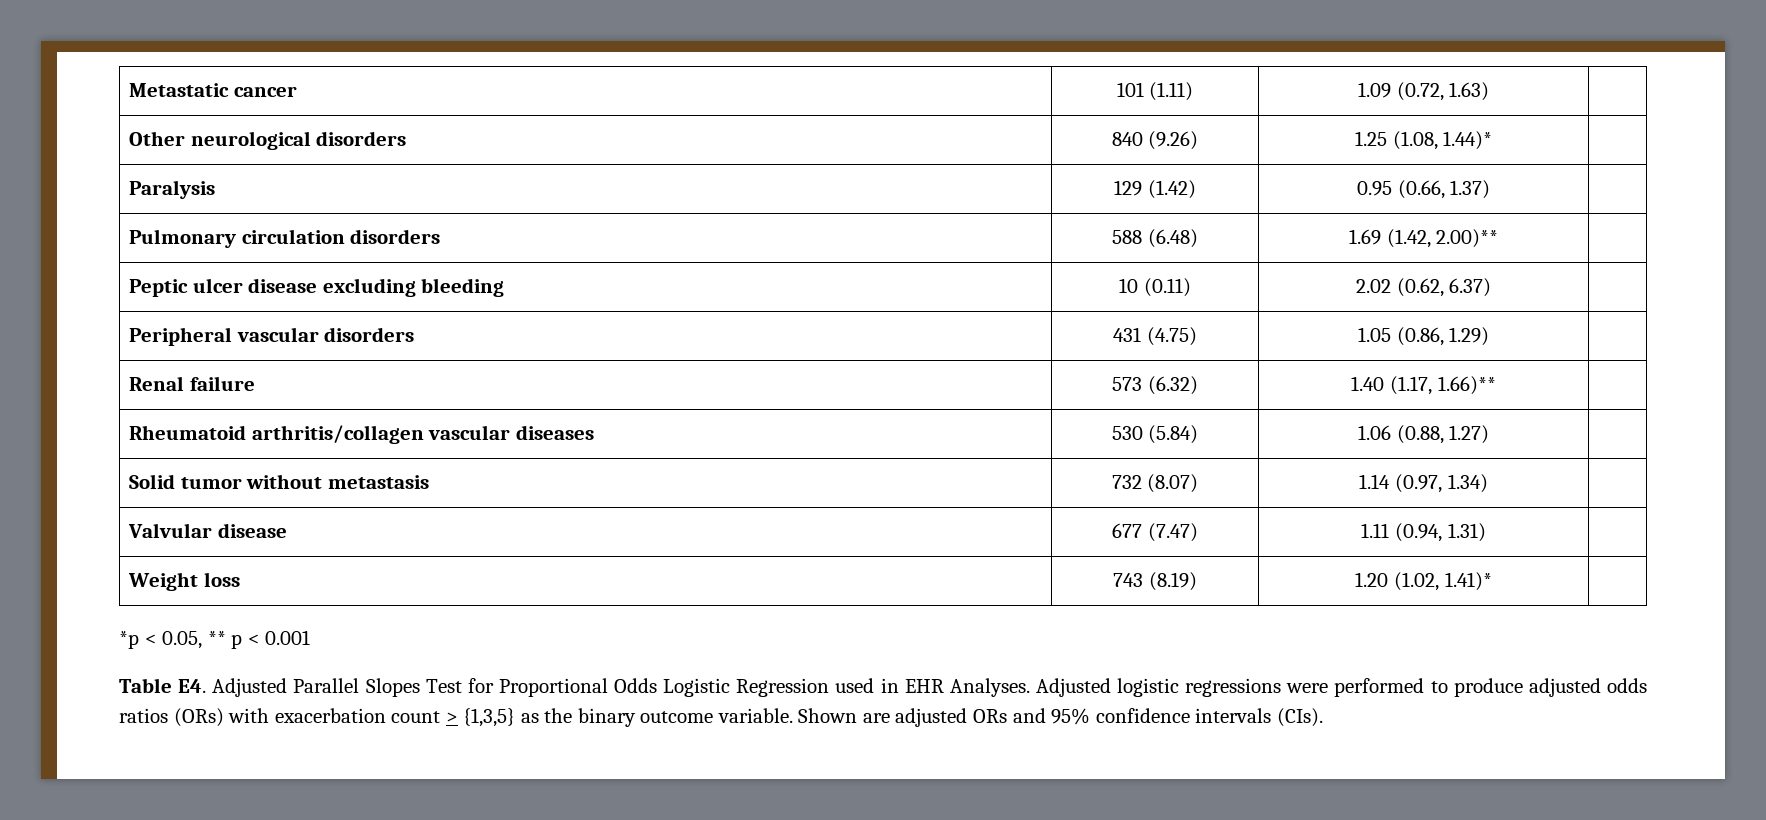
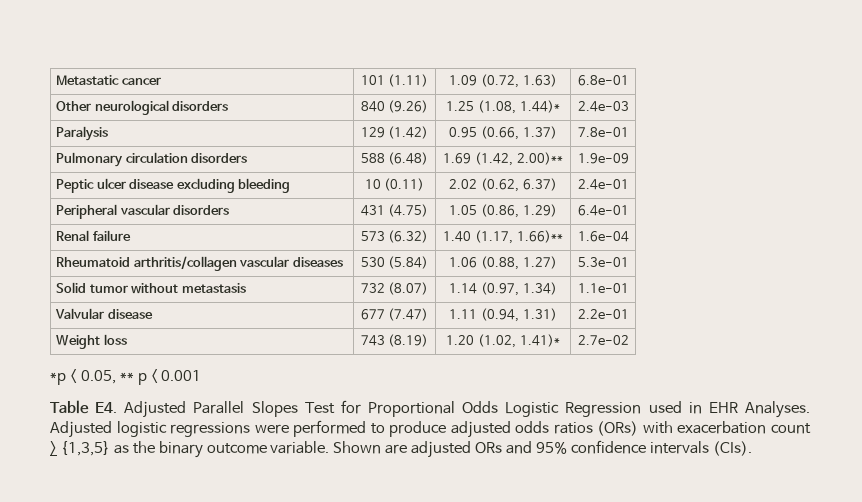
- Metastatic cancer | 101 (1.11) | 1.09 (0.72, 1.63) |
+ Metastatic cancer | 101 (1.11) | 1.09 (0.72, 1.63) | 6.8e-01
- Other neurological disorders | 840 (9.26) | 1.25 (1.08, 1.44)* |
+ Other neurological disorders | 840 (9.26) | 1.25 (1.08, 1.44)* | 2.4e-03
- Paralysis | 129 (1.42) | 0.95 (0.66, 1.37) |
+ Paralysis | 129 (1.42) | 0.95 (0.66, 1.37) | 7.8e-01
- Pulmonary circulation disorders | 588 (6.48) | 1.69 (1.42, 2.00)** |
+ Pulmonary circulation disorders | 588 (6.48) | 1.69 (1.42, 2.00)** | 1.9e-09
- Peptic ulcer disease excluding bleeding | 10 (0.11) | 2.02 (0.62, 6.37) |
+ Peptic ulcer disease excluding bleeding | 10 (0.11) | 2.02 (0.62, 6.37) | 2.4e-01
- Peripheral vascular disorders | 431 (4.75) | 1.05 (0.86, 1.29) |
+ Peripheral vascular disorders | 431 (4.75) | 1.05 (0.86, 1.29) | 6.4e-01
- Renal failure | 573 (6.32) | 1.40 (1.17, 1.66)** |
+ Renal failure | 573 (6.32) | 1.40 (1.17, 1.66)** | 1.6e-04
- Rheumatoid arthritis/collagen vascular diseases | 530 (5.84) | 1.06 (0.88, 1.27) |
+ Rheumatoid arthritis/collagen vascular diseases | 530 (5.84) | 1.06 (0.88, 1.27) | 5.3e-01
- Solid tumor without metastasis | 732 (8.07) | 1.14 (0.97, 1.34) |
+ Solid tumor without metastasis | 732 (8.07) | 1.14 (0.97, 1.34) | 1.1e-01
- Valvular disease | 677 (7.47) | 1.11 (0.94, 1.31) |
+ Valvular disease | 677 (7.47) | 1.11 (0.94, 1.31) | 2.2e-01
- Weight loss | 743 (8.19) | 1.20 (1.02, 1.41)* |
+ Weight loss | 743 (8.19) | 1.20 (1.02, 1.41)* | 2.7e-02

